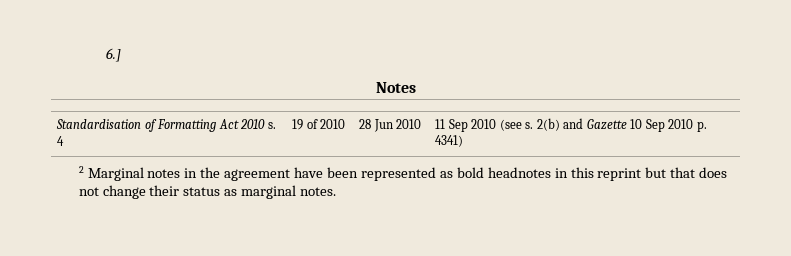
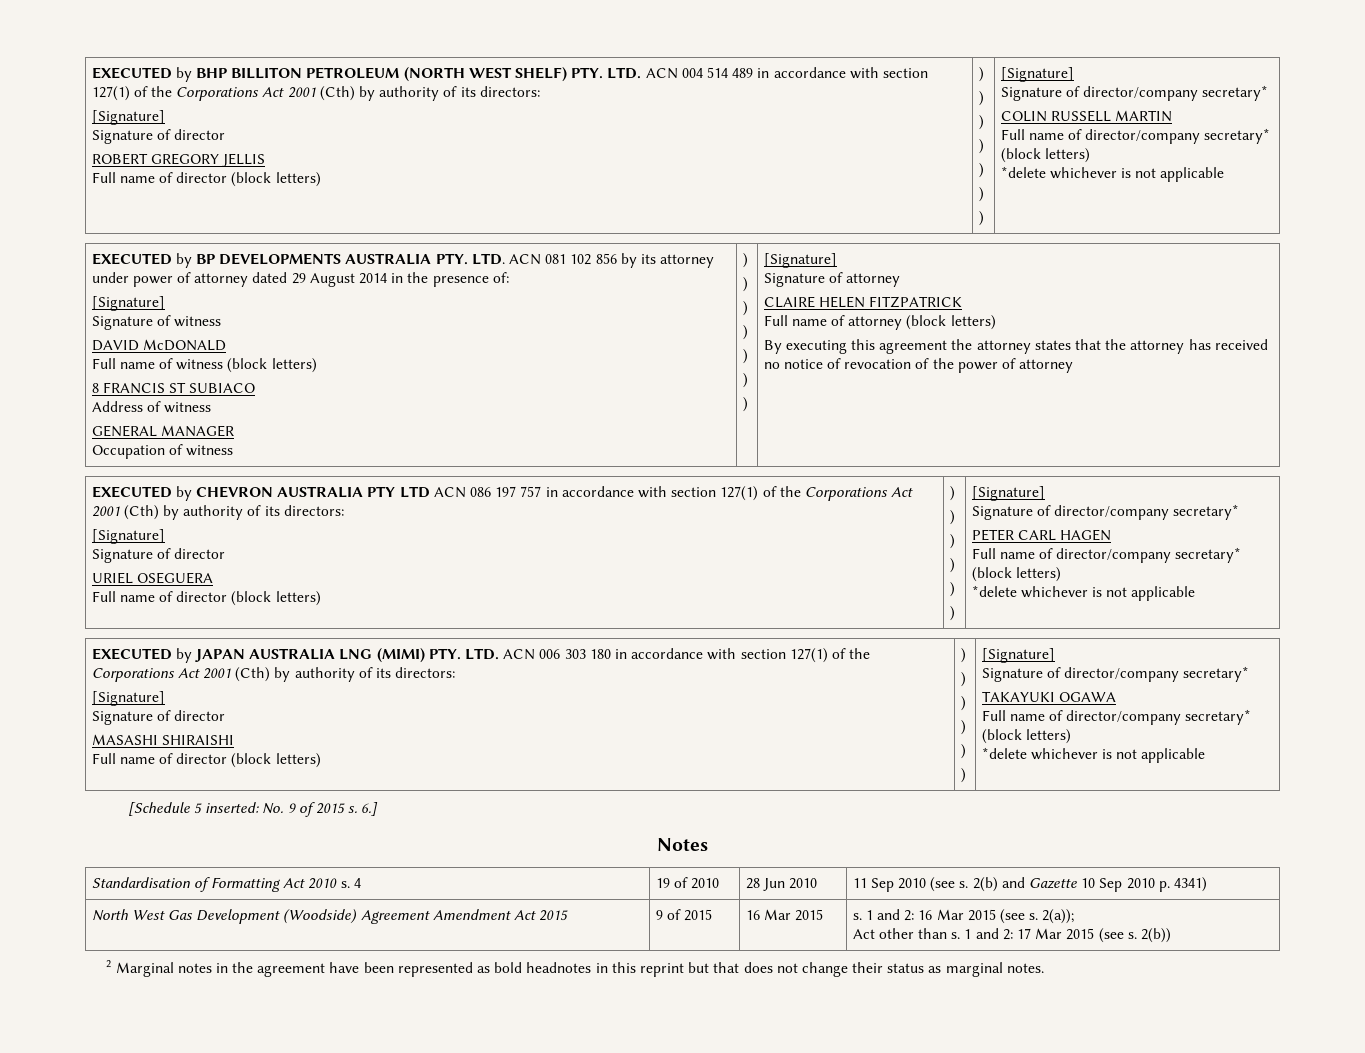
+ EXECUTED by BHP BILLITON PETROLEUM (NORTH WEST SHELF) PTY. LTD. ACN 004 514 489 in accordance with section 127(1) of the Corporations Act 2001 (Cth) by authority of its directors:
+ [Signature]
+ Signature of director
+ ROBERT GREGORY JELLIS
+ Full name of director (block letters) | )
+ )
+ )
+ )
+ )
+ )
+ ) | [Signature]
+ Signature of director/company secretary*
+ COLIN RUSSELL MARTIN
+ Full name of director/company secretary* (block letters)
+ *delete whichever is not applicable
+ EXECUTED by BP DEVELOPMENTS AUSTRALIA PTY. LTD. ACN 081 102 856 by its attorney under power of attorney dated 29 August 2014 in the presence of:
+ [Signature]
+ Signature of witness
+ DAVID McDONALD
+ Full name of witness (block letters)
+ 8 FRANCIS ST SUBIACO
+ Address of witness
+ GENERAL MANAGER
+ Occupation of witness | )
+ )
+ )
+ )
+ )
+ )
+ ) | [Signature]
+ Signature of attorney
+ CLAIRE HELEN FITZPATRICK
+ Full name of attorney (block letters)
+ By executing this agreement the attorney states that the attorney has received no notice of revocation of the power of attorney
+ EXECUTED by CHEVRON AUSTRALIA PTY LTD ACN 086 197 757 in accordance with section 127(1) of the Corporations Act 2001 (Cth) by authority of its directors:
+ [Signature]
+ Signature of director
+ URIEL OSEGUERA
+ Full name of director (block letters) | )
+ )
+ )
+ )
+ )
+ ) | [Signature]
+ Signature of director/company secretary*
+ PETER CARL HAGEN
+ Full name of director/company secretary* (block letters)
+ *delete whichever is not applicable
+ EXECUTED by JAPAN AUSTRALIA LNG (MIMI) PTY. LTD. ACN 006 303 180 in accordance with section 127(1) of the Corporations Act 2001 (Cth) by authority of its directors:
+ [Signature]
+ Signature of director
+ MASASHI SHIRAISHI
+ Full name of director (block letters) | )
+ )
+ )
+ )
+ )
+ ) | [Signature]
+ Signature of director/company secretary*
+ TAKAYUKI OGAWA
+ Full name of director/company secretary* (block letters)
+ *delete whichever is not applicable
+ [Schedule 5 inserted: No. 9 of 2015 s.
+ North West Gas Development (Woodside) Agreement Amendment Act 2015 | 9 of 2015 | 16 Mar 2015 | s. 1 and 2: 16 Mar 2015 (see s. 2(a));
+ Act other than s. 1 and 2: 17 Mar 2015 (see s. 2(b))

